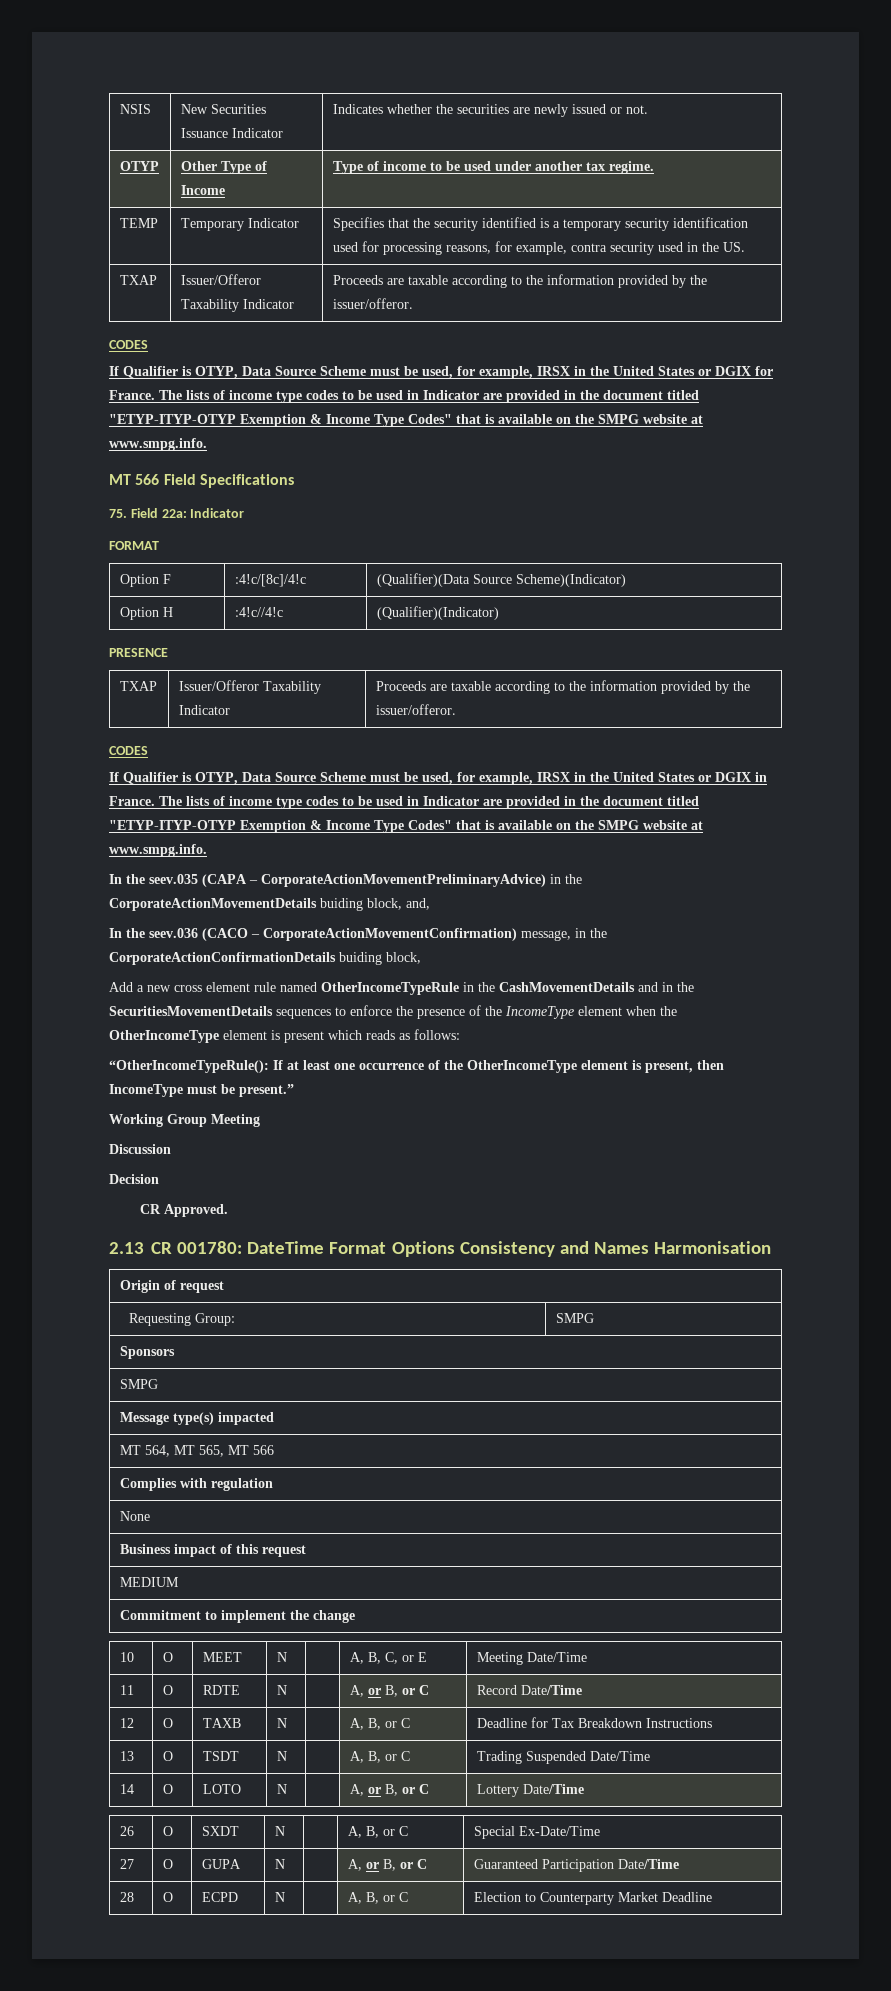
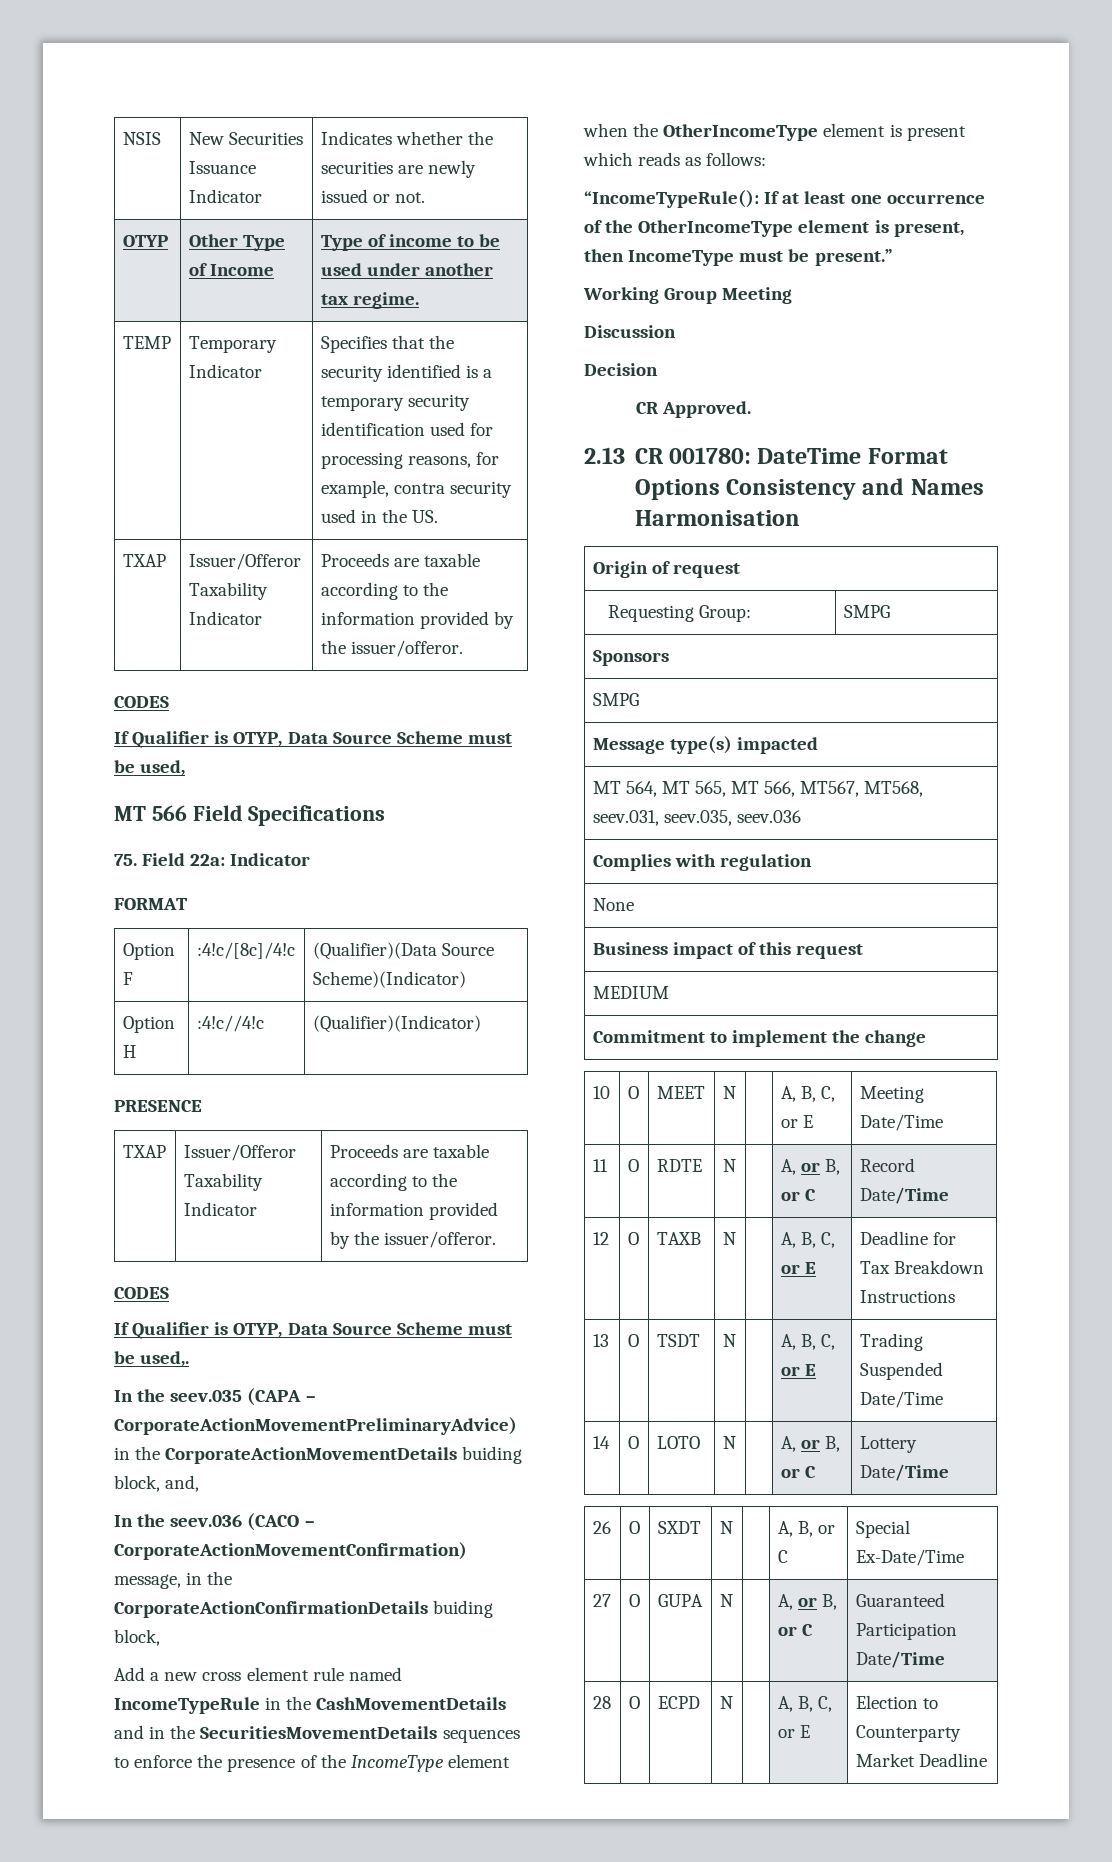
- If Qualifier is OTYP, Data Source Scheme must be used, for example, IRSX in the United States or DGIX for France. The lists of income type codes to be used in Indicator are provided in the document titled "ETYP-ITYP-OTYP Exemption & Income Type Codes" that is available on the SMPG website at www.smpg.info.
+ If Qualifier is OTYP, Data Source Scheme must be used,
- If Qualifier is OTYP, Data Source Scheme must be used, for example, IRSX in the United States or DGIX in France. The lists of income type codes to be used in Indicator are provided in the document titled "ETYP-ITYP-OTYP Exemption & Income Type Codes" that is available on the SMPG website at www.smpg.info.
+ If Qualifier is OTYP, Data Source Scheme must be used,.
- Add a new cross element rule named OtherIncomeTypeRule in the CashMovementDetails and in the SecuritiesMovementDetails sequences to enforce the presence of the IncomeType element when the OtherIncomeType element is present which reads as follows:
+ Add a new cross element rule named IncomeTypeRule in the CashMovementDetails and in the SecuritiesMovementDetails sequences to enforce the presence of the IncomeType element when the OtherIncomeType element is present which reads as follows:
- “OtherIncomeTypeRule(): If at least one occurrence of the OtherIncomeType element is present, then IncomeType must be present.”
+ “IncomeTypeRule(): If at least one occurrence of the OtherIncomeType element is present, then IncomeType must be present.”
- MT 564, MT 565, MT 566
+ MT 564, MT 565, MT 566, MT567, MT568, seev.031, seev.035, seev.036
- 12 | O | TAXB | N | | A, B, or C | Deadline for Tax Breakdown Instructions
+ 12 | O | TAXB | N | | A, B, C, or E | Deadline for Tax Breakdown Instructions
- 13 | O | TSDT | N | | A, B, or C | Trading Suspended Date/Time
+ 13 | O | TSDT | N | | A, B, C, or E | Trading Suspended Date/Time
- 28 | O | ECPD | N | | A, B, or C | Election to Counterparty Market Deadline
+ 28 | O | ECPD | N | | A, B, C, or E | Election to Counterparty Market Deadline

